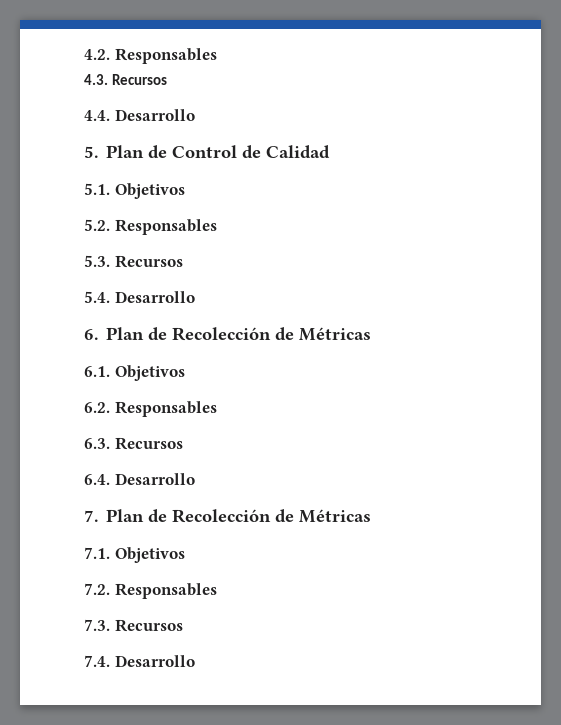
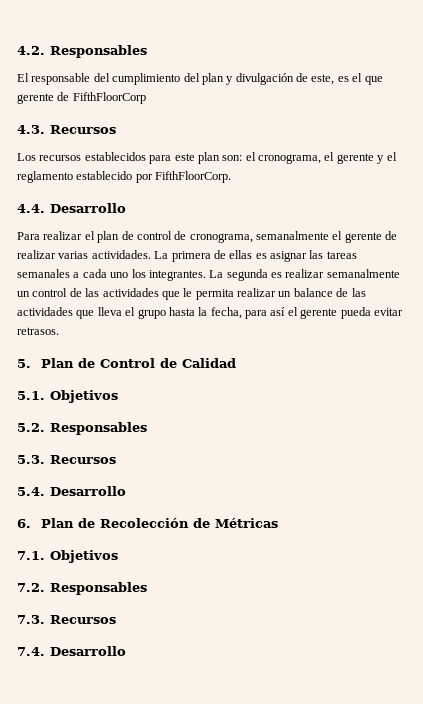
+ El responsable del cumplimiento del plan y divulgación de este, es el que gerente de FifthFloorCorp
  4.3. Recursos
+ Los recursos establecidos para este plan son: el cronograma, el gerente y el reglamento establecido por FifthFloorCorp.
  4.4. Desarrollo
+ Para realizar el plan de control de cronograma, semanalmente el gerente de realizar varias actividades. La primera de ellas es asignar las tareas semanales a cada uno los integrantes. La segunda es realizar semanalmente un control de las actividades que le permita realizar un balance de las actividades que lleva el grupo hasta la fecha, para así el gerente pueda evitar retrasos.
- 6.1. Objetivos
- 6.2. Responsables
- 6.3. Recursos
- 6.4. Desarrollo
- 7. Plan de Recolección de Métricas

